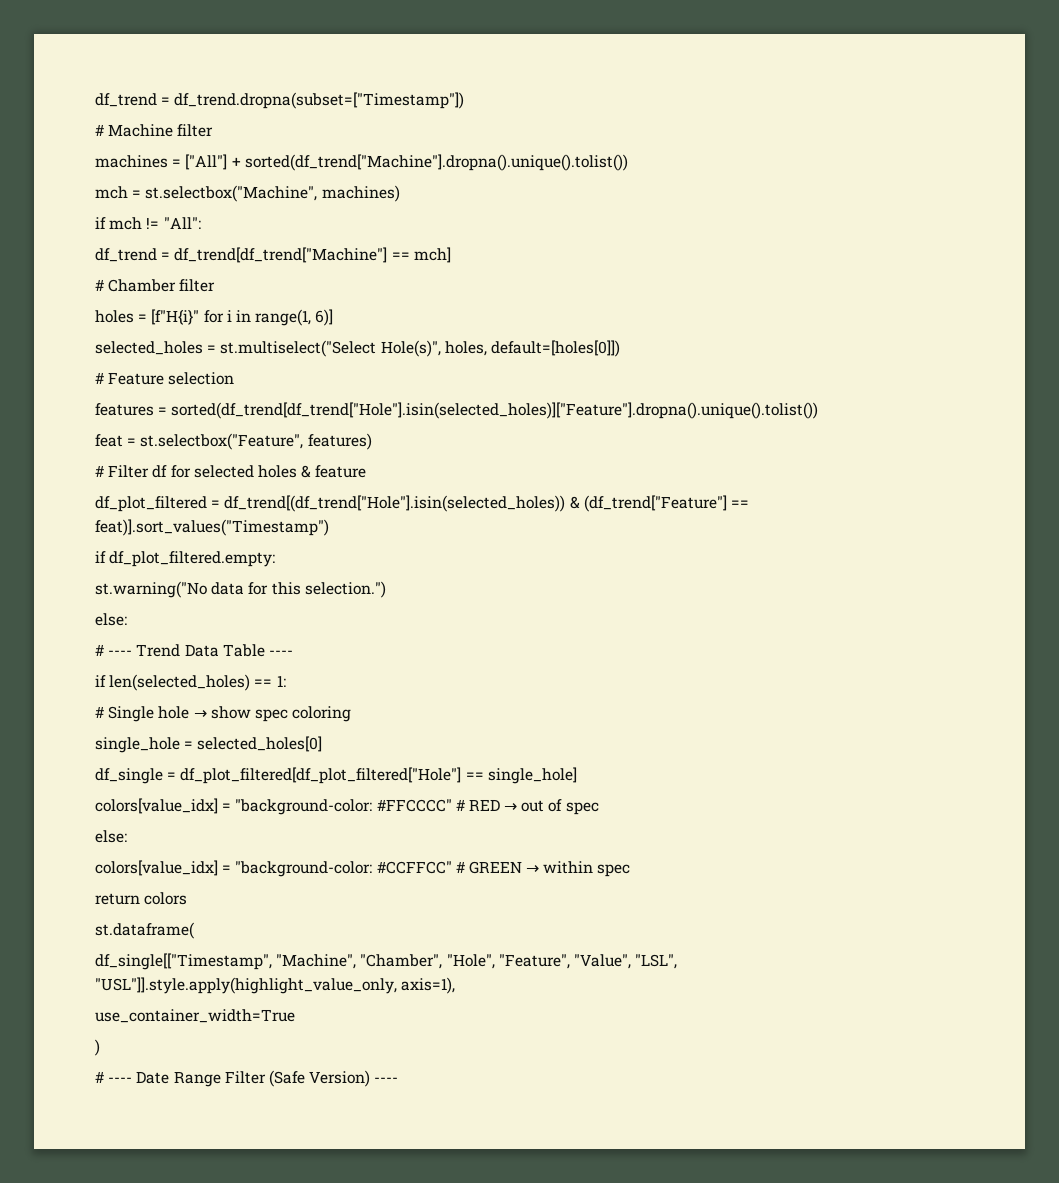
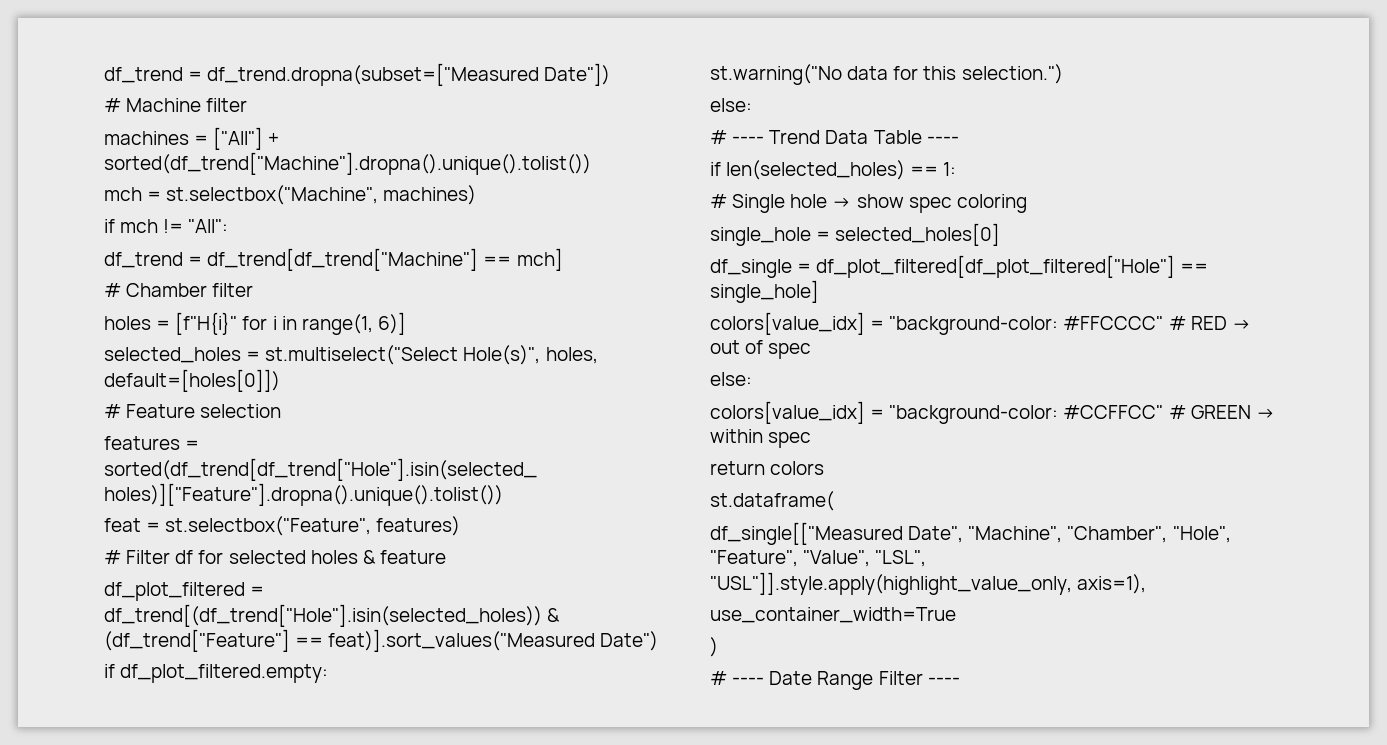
- df_trend = df_trend.dropna(subset=["Timestamp"])
+ df_trend = df_trend.dropna(subset=["Measured Date"])
- df_plot_filtered = df_trend[(df_trend["Hole"].isin(selected_holes)) & (df_trend["Feature"] == feat)].sort_values("Timestamp")
+ df_plot_filtered = df_trend[(df_trend["Hole"].isin(selected_holes)) & (df_trend["Feature"] == feat)].sort_values("Measured Date")
- df_single[["Timestamp", "Machine", "Chamber", "Hole", "Feature", "Value", "LSL", "USL"]].style.apply(highlight_value_only, axis=1),
+ df_single[["Measured Date", "Machine", "Chamber", "Hole", "Feature", "Value", "LSL", "USL"]].style.apply(highlight_value_only, axis=1),
- # ---- Date Range Filter (Safe Version) ----
+ # ---- Date Range Filter ----

